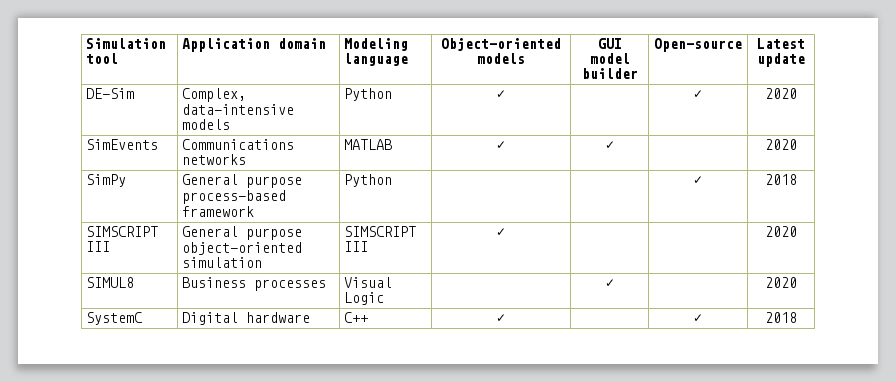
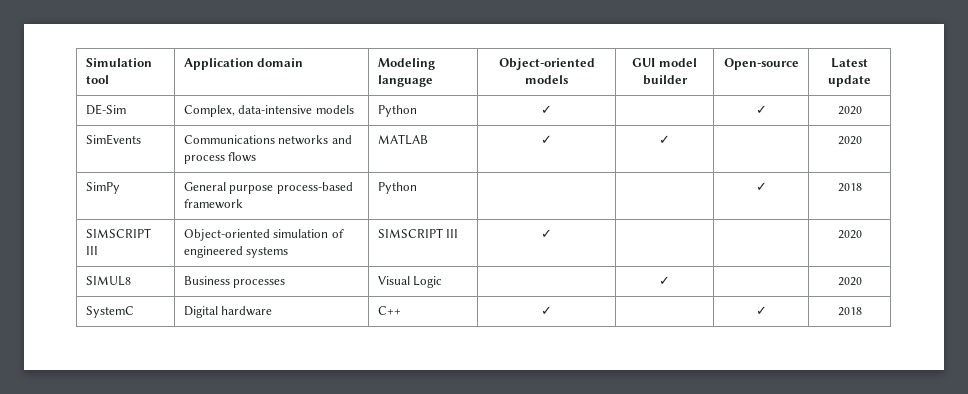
- SimEvents | Communications networks | MATLAB | ✓ | ✓ | | 2020
+ SimEvents | Communications networks and process flows | MATLAB | ✓ | ✓ | | 2020
- SIMSCRIPT III | General purpose object-oriented simulation | SIMSCRIPT III | ✓ | | | 2020
+ SIMSCRIPT III | Object-oriented simulation of engineered systems | SIMSCRIPT III | ✓ | | | 2020

